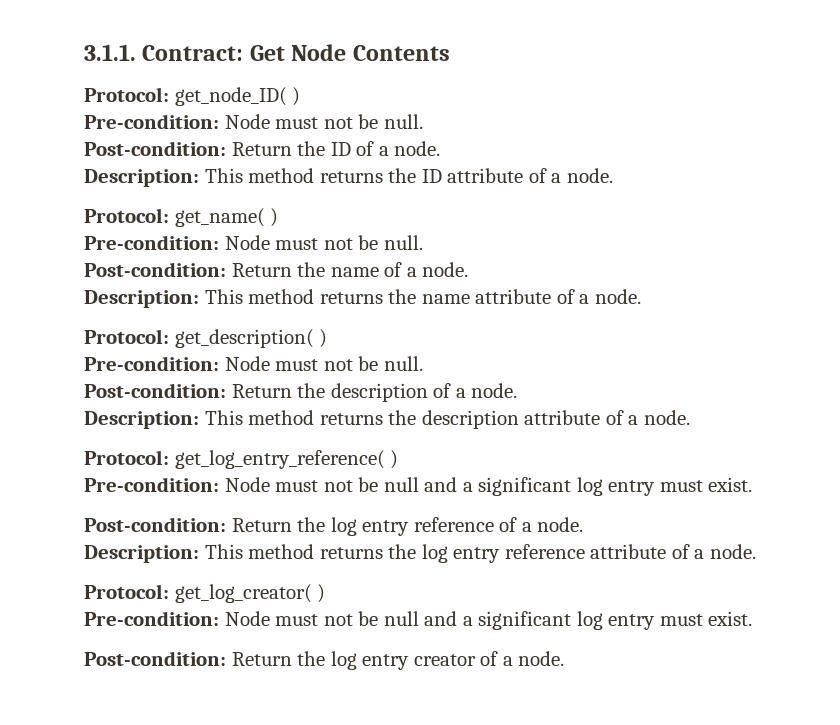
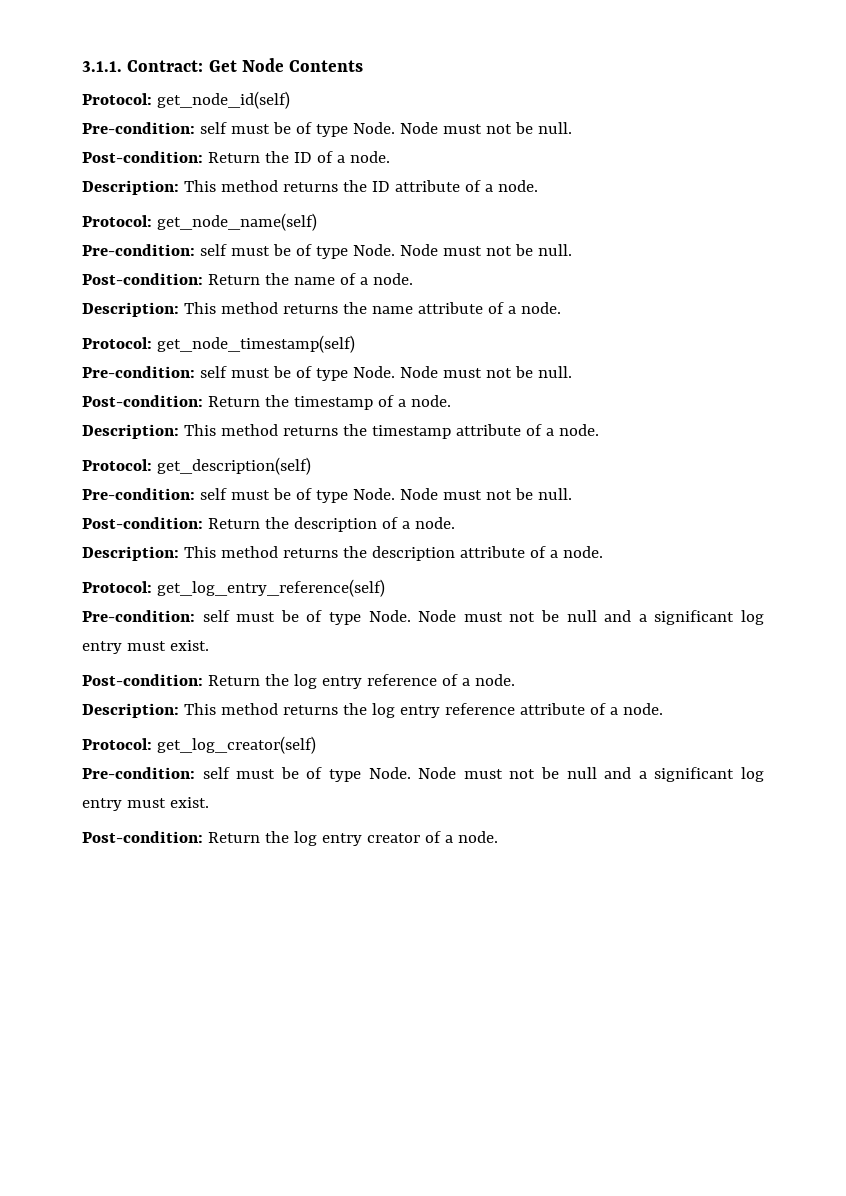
- Protocol: get_node_ID( )
- Pre-condition: Node must not be null.
+ Protocol: get_node_id(self)
+ Pre-condition: self must be of type Node. Node must not be null.
- Protocol: get_name( )
- Pre-condition: Node must not be null.
+ Protocol: get_node_name(self)
+ Pre-condition: self must be of type Node. Node must not be null.
- Protocol: get_description( )
- Pre-condition: Node must not be null.
+ Protocol: get_node_timestamp(self)
+ Pre-condition: self must be of type Node. Node must not be null.
+ Post-condition: Return the timestamp of a node.
+ Description: This method returns the timestamp attribute of a node.
+ Protocol: get_description(self)
+ Pre-condition: self must be of type Node. Node must not be null.
- Protocol: get_log_entry_reference( )
- Pre-condition: Node must not be null and a significant log entry must exist.
+ Protocol: get_log_entry_reference(self)
+ Pre-condition: self must be of type Node. Node must not be null and a significant log entry must exist.
- Protocol: get_log_creator( )
- Pre-condition: Node must not be null and a significant log entry must exist.
+ Protocol: get_log_creator(self)
+ Pre-condition: self must be of type Node. Node must not be null and a significant log entry must exist.

